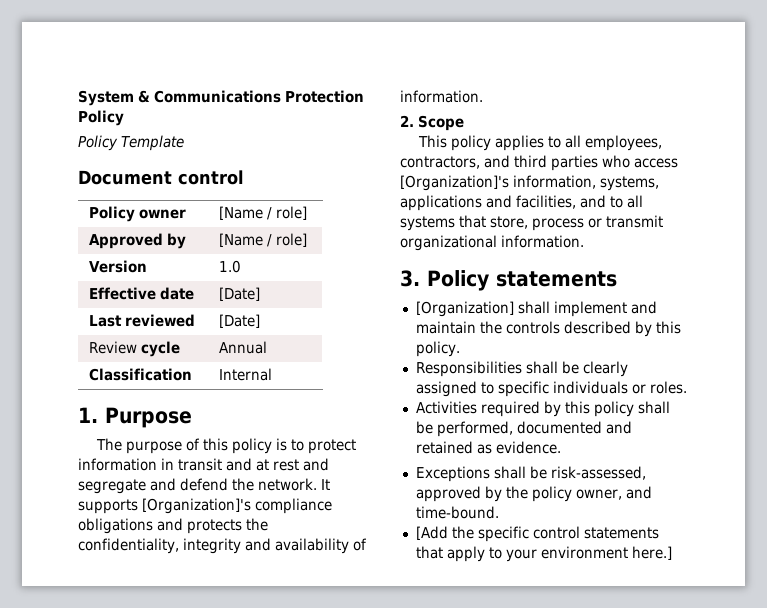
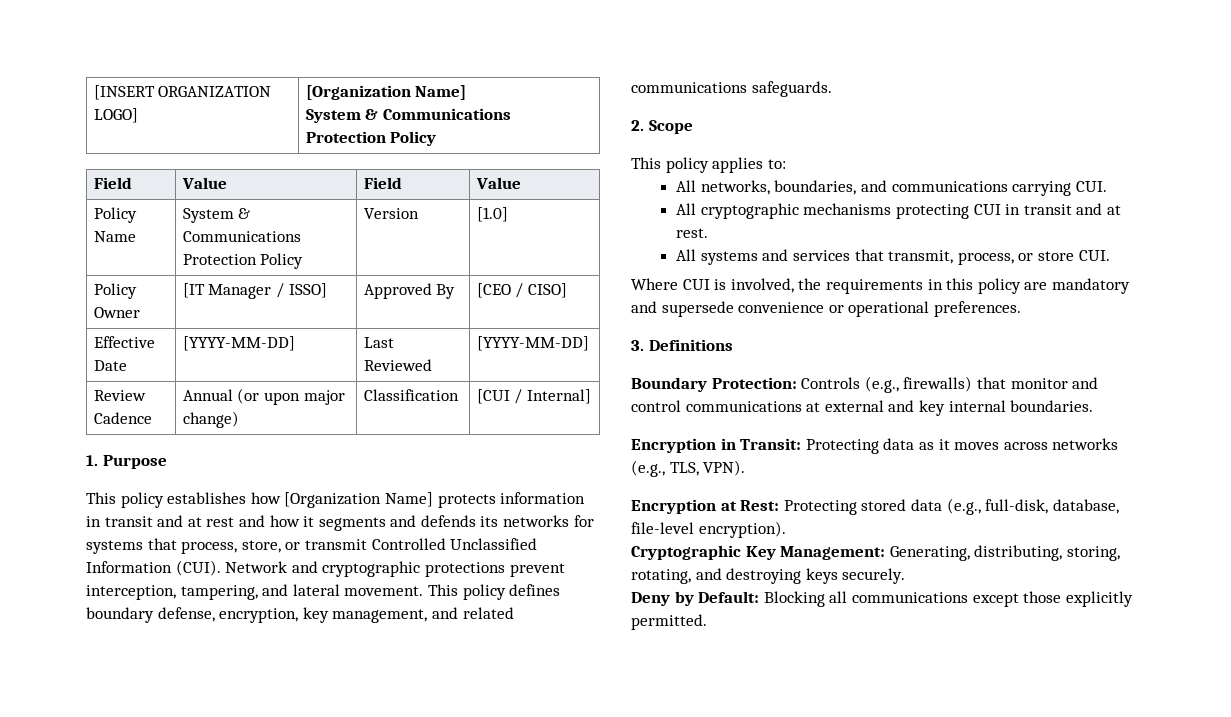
+ [INSERT ORGANIZATION LOGO] | [Organization Name]
  System & Communications Protection Policy
- Policy Template
- Document control
- Policy owner | [Name / role]
- Approved by | [Name / role]
- Version | 1.0
- Effective date | [Date]
- Last reviewed | [Date]
+ Field | Value | Field | Value
+ Policy Name | System & Communications Protection Policy | Version | [1.0]
+ Policy Owner | [IT Manager / ISSO] | Approved By | [CEO / CISO]
+ Effective Date | [YYYY-MM-DD] | Last Reviewed | [YYYY-MM-DD]
- Review cycle | Annual
- Classification | Internal
+ Review Cadence | Annual (or upon major change) | Classification | [CUI / Internal]
  1. Purpose
- The purpose of this policy is to protect information in transit and at rest and segregate and defend the network. It supports [Organization]'s compliance obligations and protects the confidentiality, integrity and availability of information.
+ This policy establishes how [Organization Name] protects information in transit and at rest and how it segments and defends its networks for systems that process, store, or transmit Controlled Unclassified Information (CUI). Network and cryptographic protections prevent interception, tampering, and lateral movement. This policy defines boundary defense, encryption, key management, and related communications safeguards.
- This policy applies to all employees, contractors, and third parties who access [Organization]'s information, systems, applications and facilities, and to all systems that store, process or transmit organizational information.
- 3. Policy statements
- [Organization] shall implement and maintain the controls described by this policy.
- Responsibilities shall be clearly assigned to specific individuals or roles.
- Activities required by this policy shall be performed, documented and retained as evidence.
- Exceptions shall be risk-assessed, approved by the policy owner, and time-bound.
- [Add the specific control statements that apply to your environment here.]
+ This policy applies to:
+ All networks, boundaries, and communications carrying CUI.
+ All cryptographic mechanisms protecting CUI in transit and at rest.
+ All systems and services that transmit, process, or store CUI.
+ Where CUI is involved, the requirements in this policy are mandatory and supersede convenience or operational preferences.
+ 3. Definitions
+ Boundary Protection: Controls (e.g., firewalls) that monitor and control communications at external and key internal boundaries.
+ Encryption in Transit: Protecting data as it moves across networks (e.g., TLS, VPN).
+ Encryption at Rest: Protecting stored data (e.g., full-disk, database, file-level encryption).
+ Cryptographic Key Management: Generating, distributing, storing, rotating, and destroying keys securely.
+ Deny by Default: Blocking all communications except those explicitly permitted.

